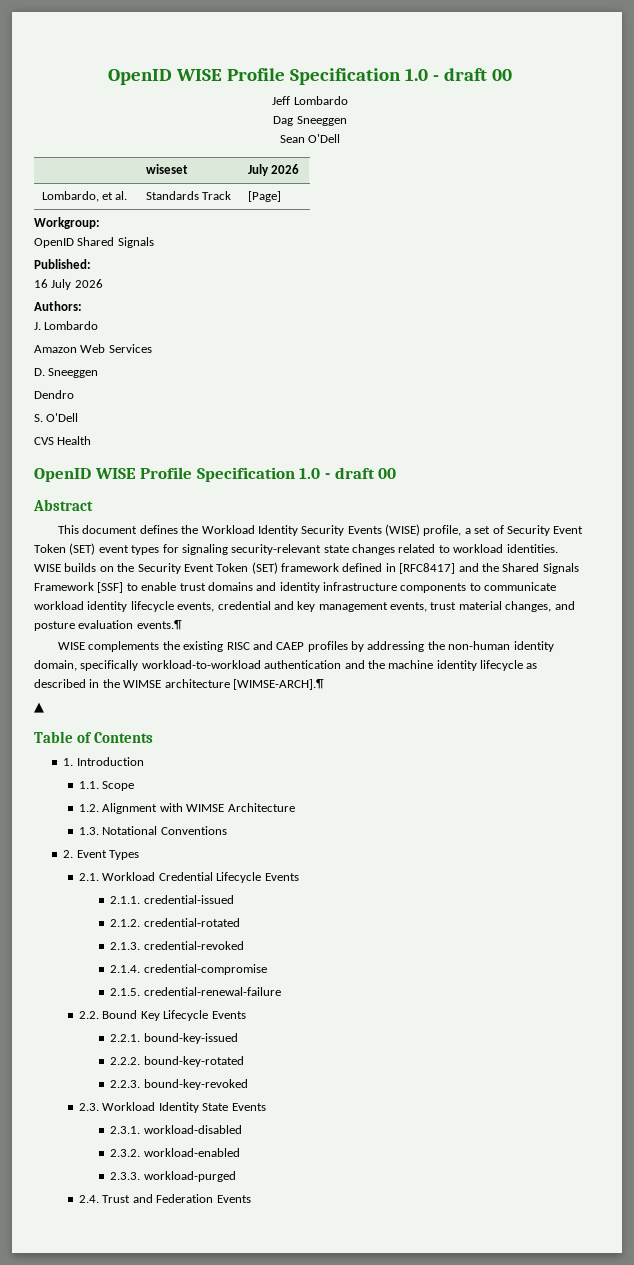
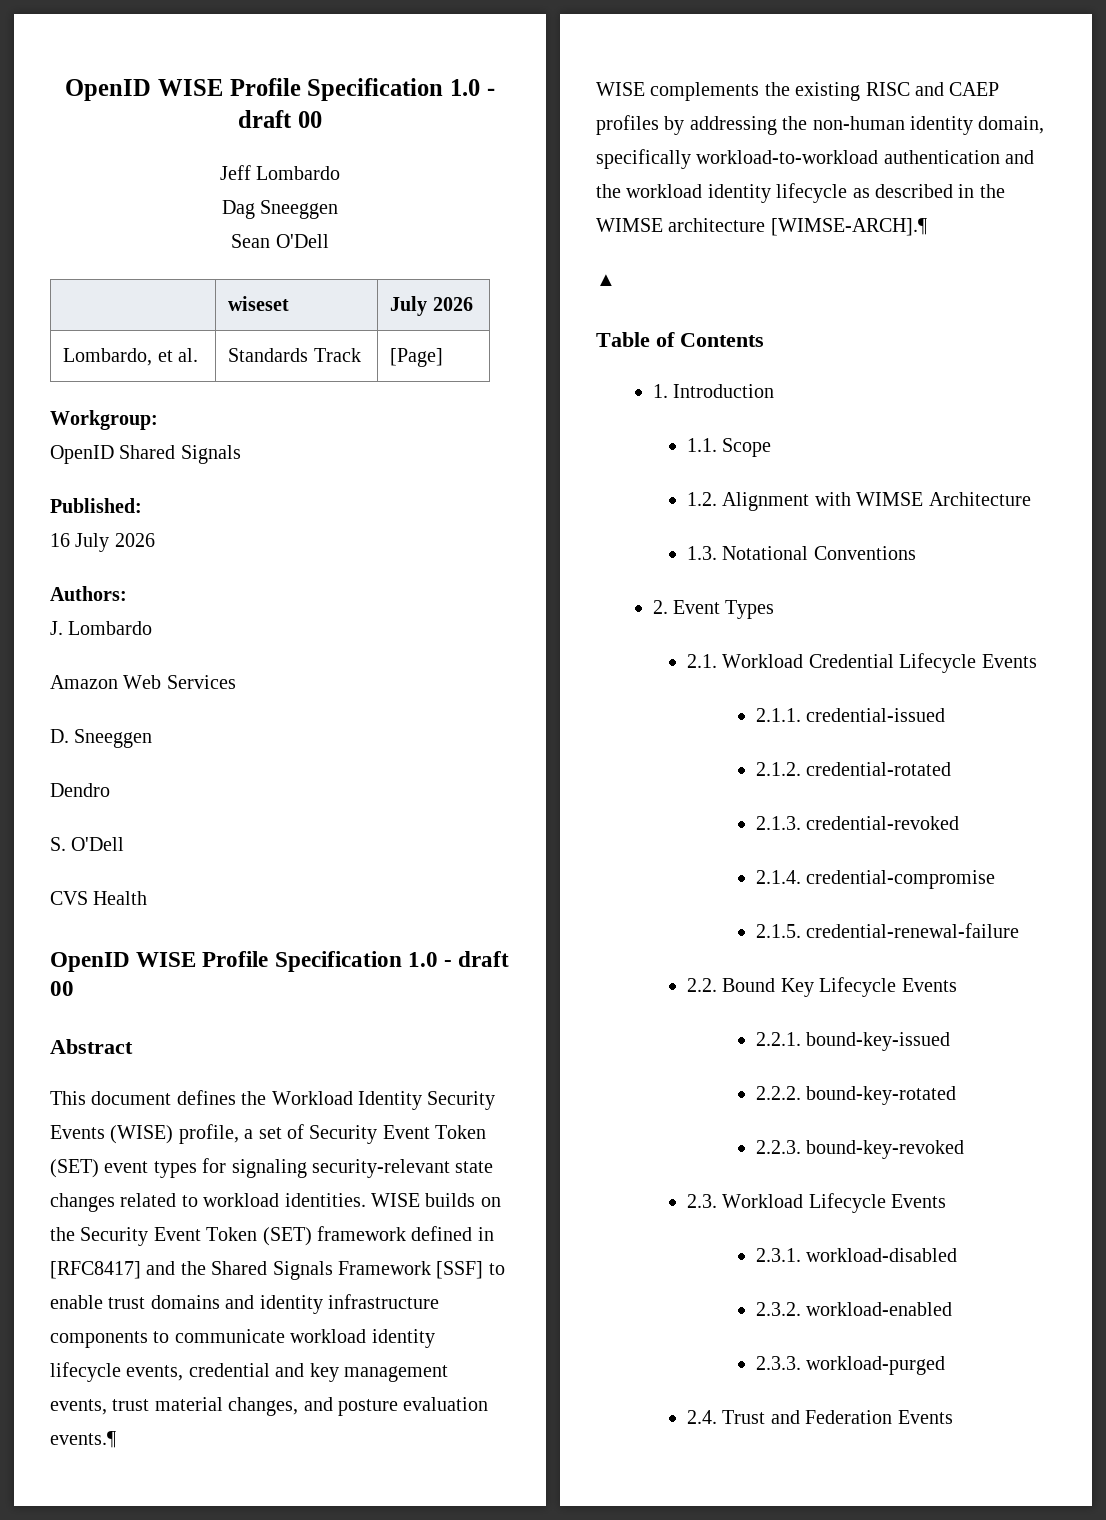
- WISE complements the existing RISC and CAEP profiles by addressing the non-human identity domain, specifically workload-to-workload authentication and the machine identity lifecycle as described in the WIMSE architecture [WIMSE-ARCH].¶
+ WISE complements the existing RISC and CAEP profiles by addressing the non-human identity domain, specifically workload-to-workload authentication and the workload identity lifecycle as described in the WIMSE architecture [WIMSE-ARCH].¶
- 2.3. Workload Identity State Events
+ 2.3. Workload Lifecycle Events

